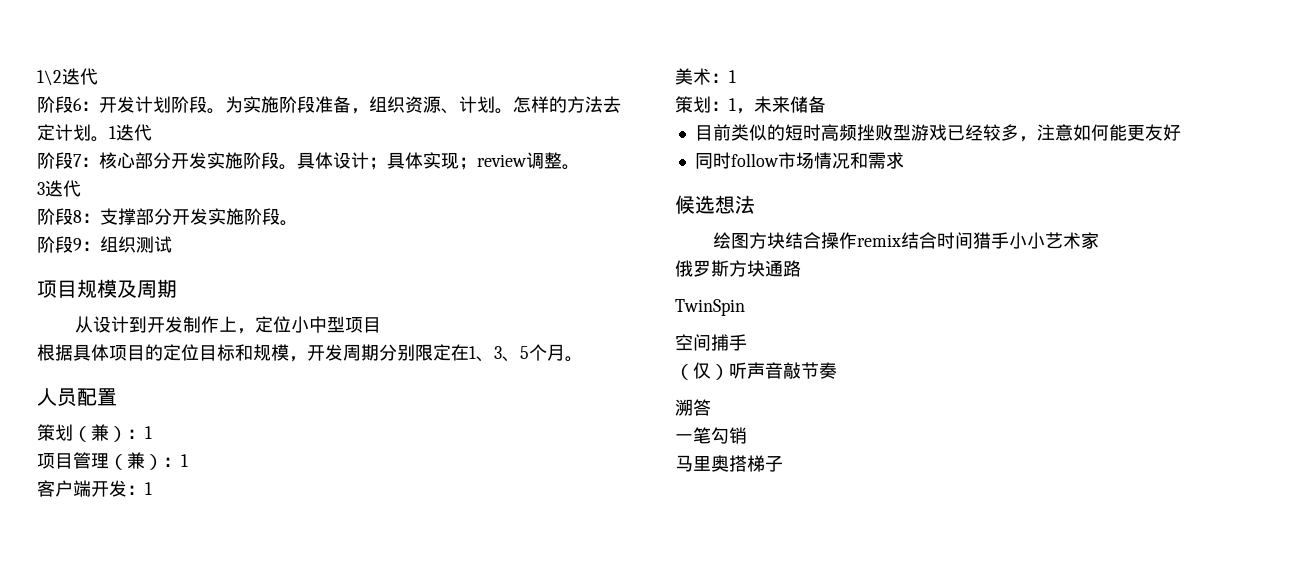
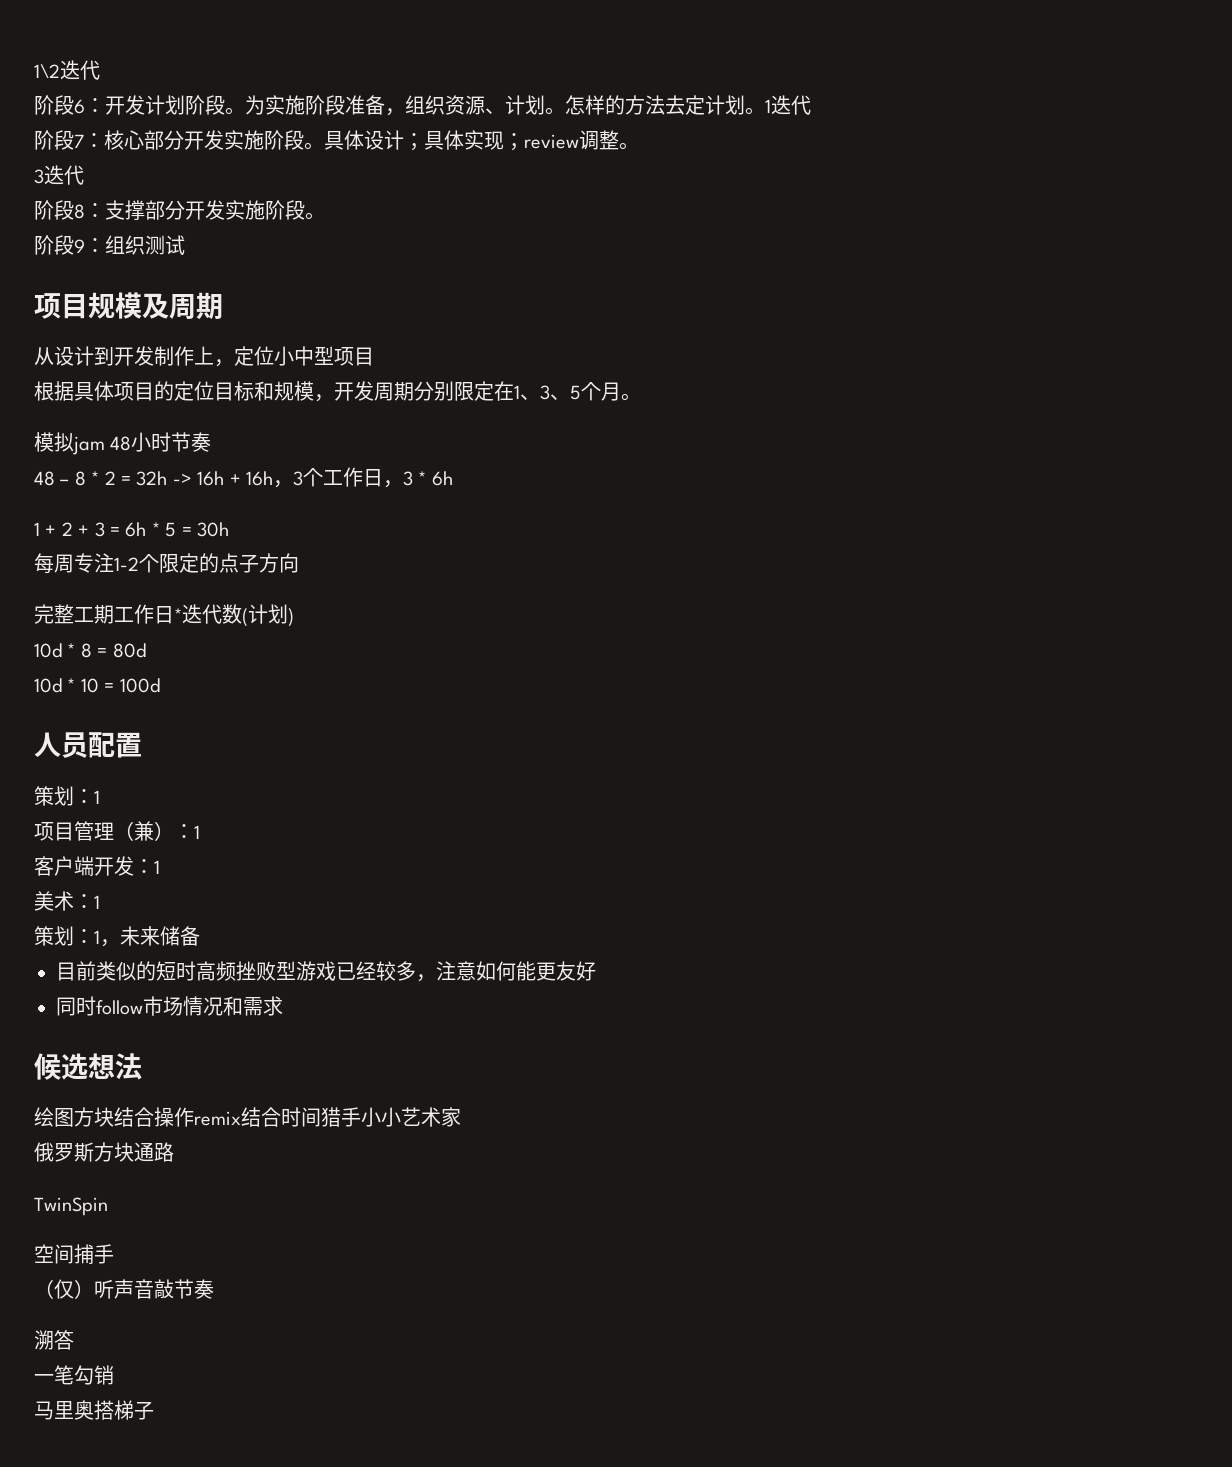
+ 模拟jam 48小时节奏
+ 48 – 8 * 2 = 32h -> 16h + 16h，3个工作日，3 * 6h
+ 1 + 2 + 3 = 6h * 5 = 30h
+ 每周专注1-2个限定的点子方向
+ 完整工期工作日*迭代数(计划)
+ 10d * 8 = 80d
+ 10d * 10 = 100d
  人员配置
- 策划（兼）：1
+ 策划：1

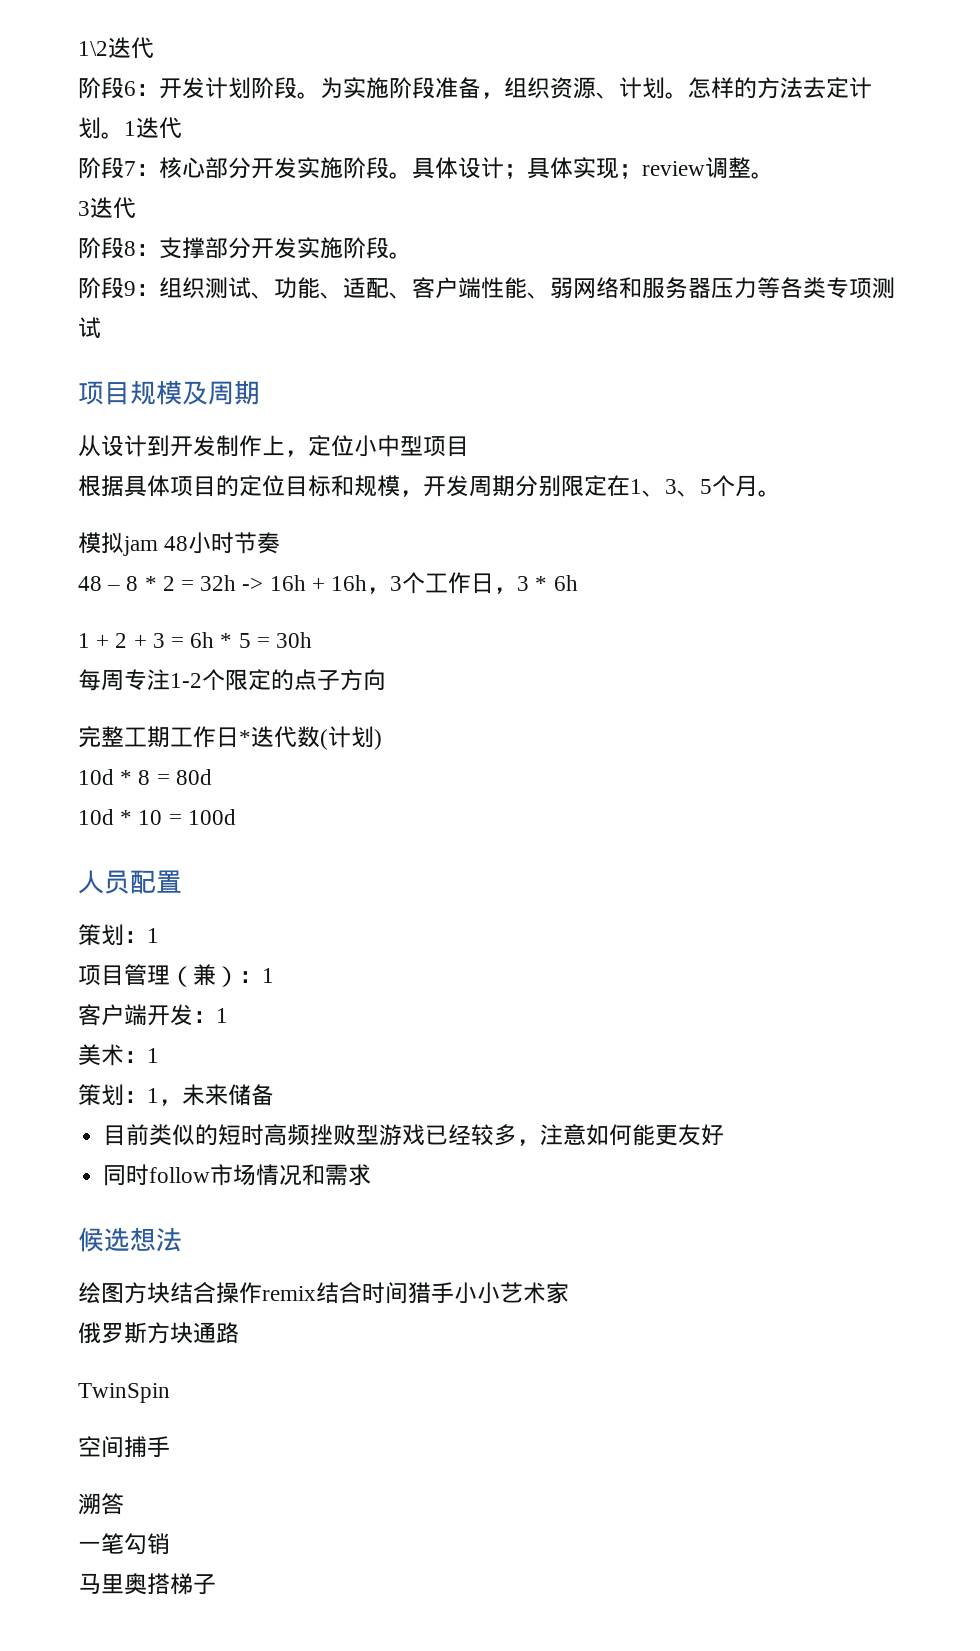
- 阶段9：组织测试
+ 阶段9：组织测试、功能、适配、客户端性能、弱网络和服务器压力等各类专项测试
- （仅）听声音敲节奏

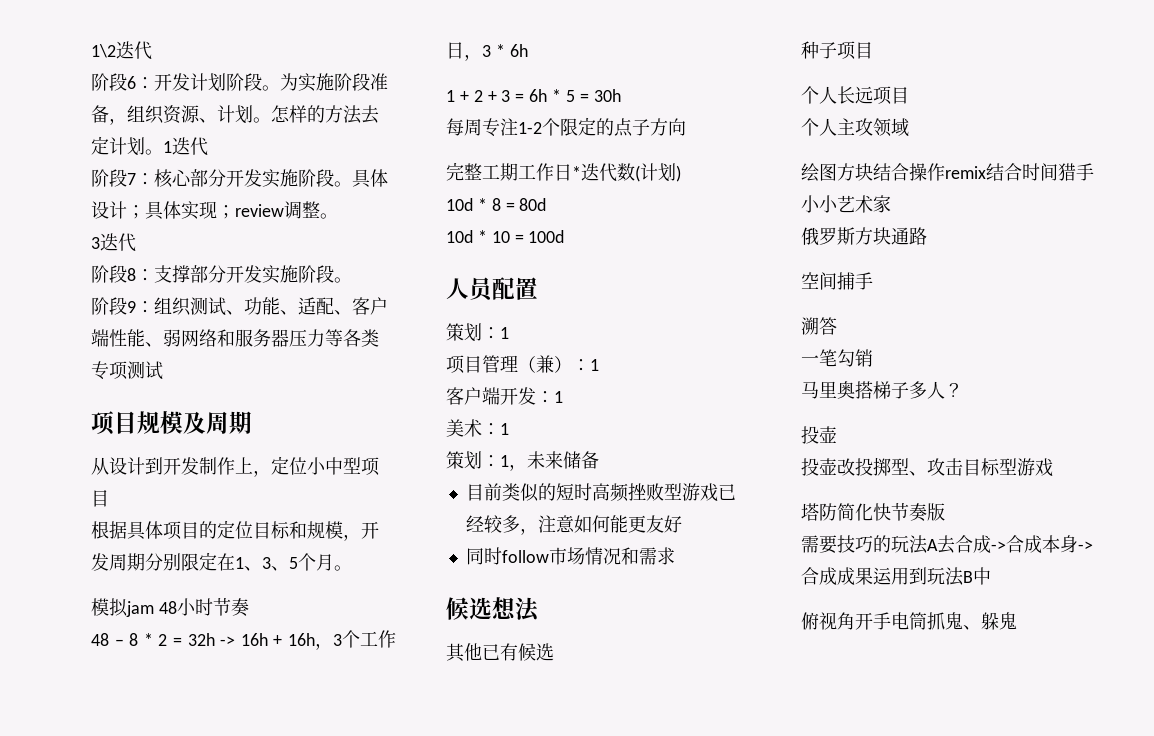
+ 其他已有候选
+ 种子项目
+ 个人长远项目
+ 个人主攻领域
- TwinSpin
- 马里奥搭梯子
+ 马里奥搭梯子多人？
+ 投壶
+ 投壶改投掷型、攻击目标型游戏
+ 塔防简化快节奏版
+ 需要技巧的玩法A去合成->合成本身->合成成果运用到玩法B中
+ 俯视角开手电筒抓鬼、躲鬼

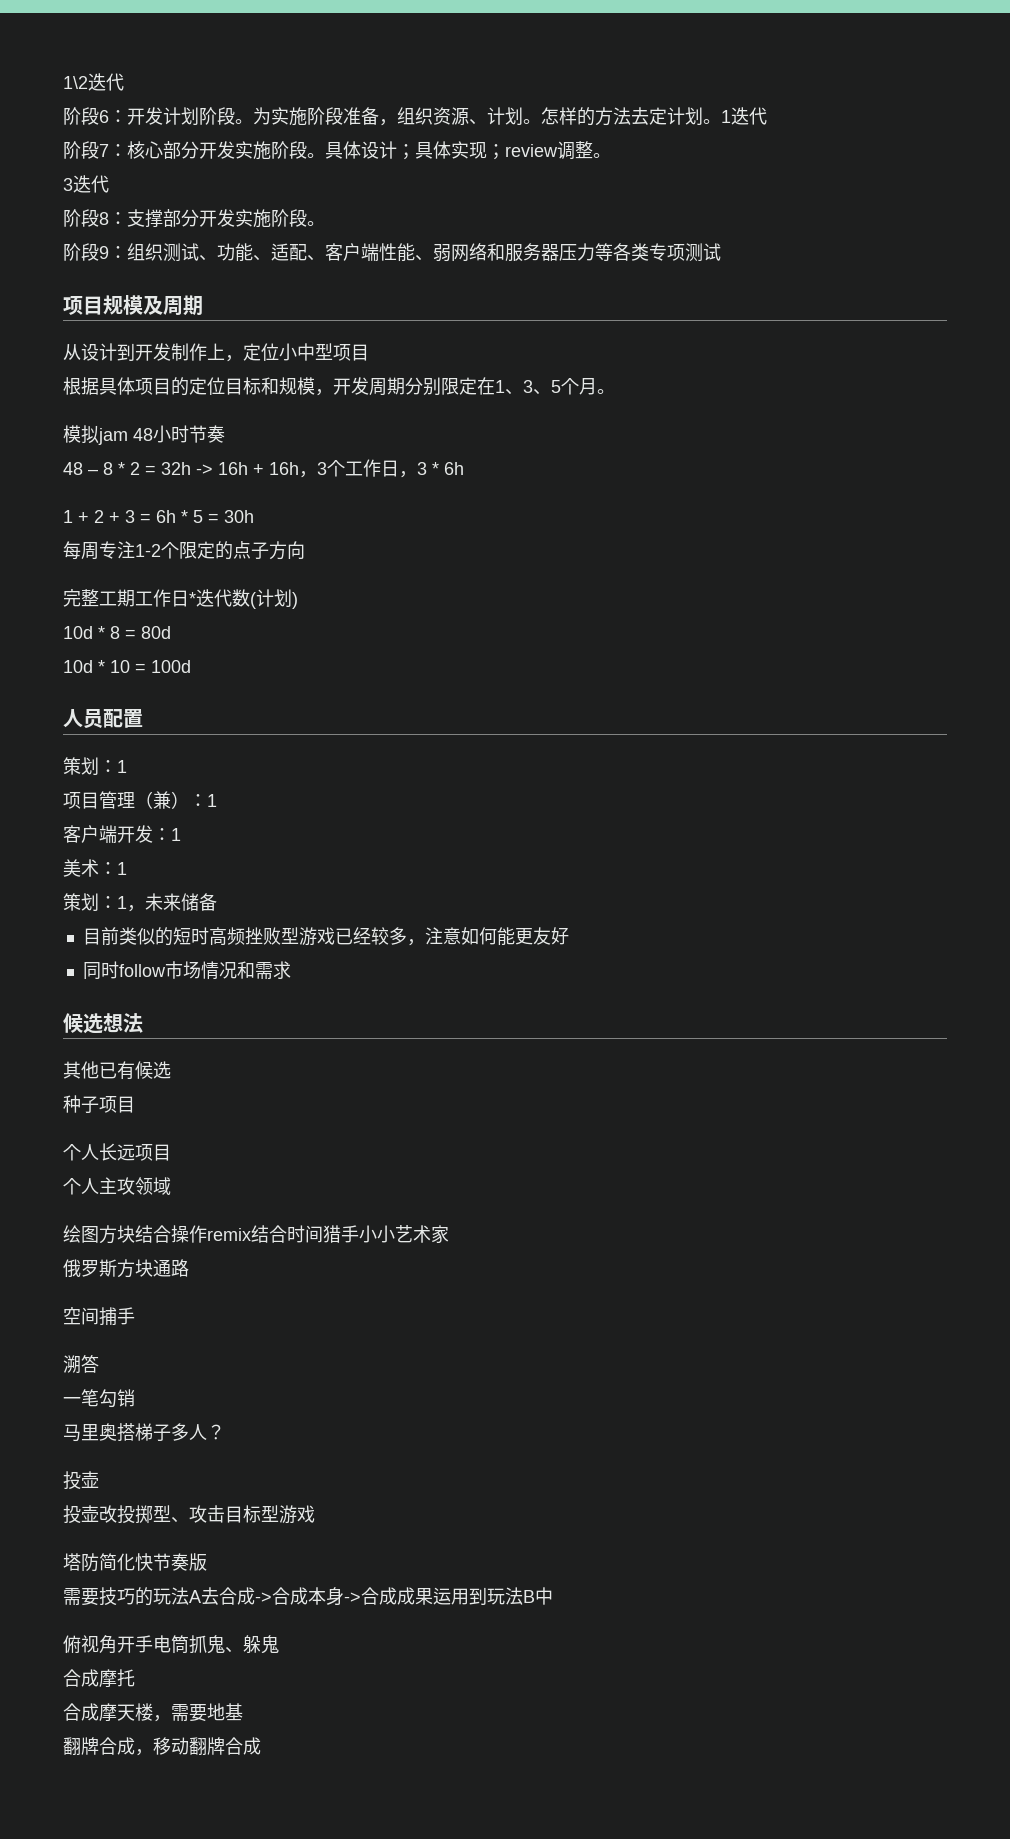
+ 合成摩托
+ 合成摩天楼，需要地基
+ 翻牌合成，移动翻牌合成

